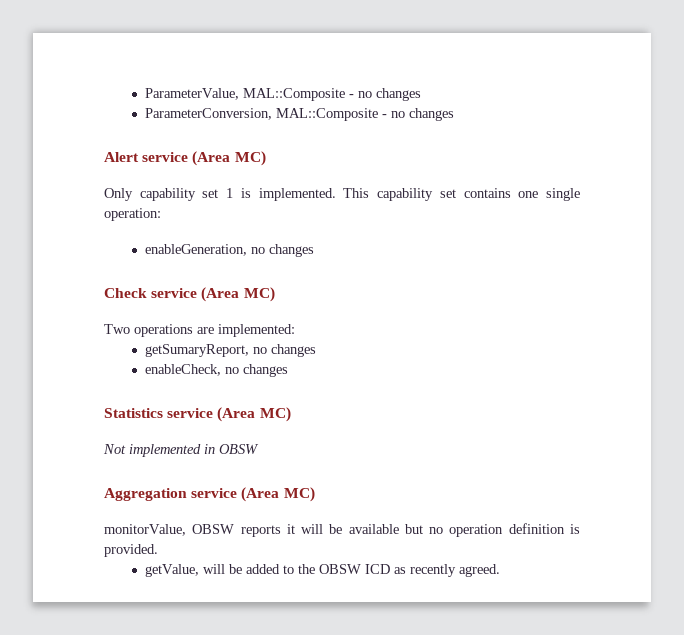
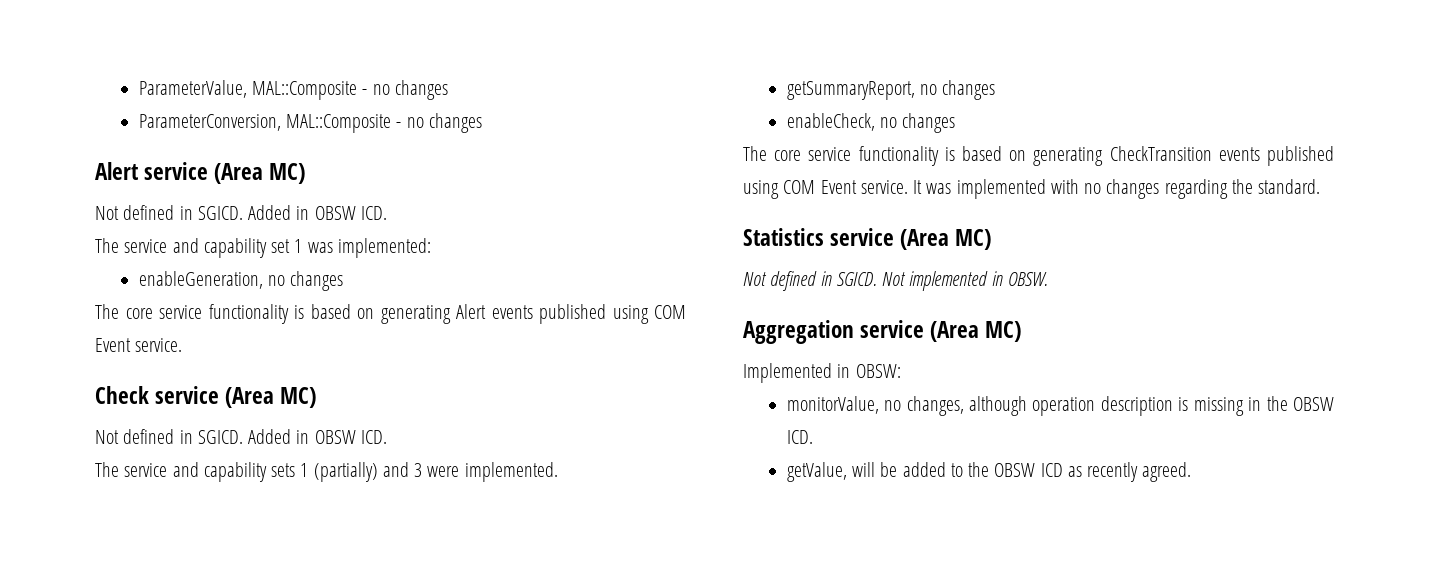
  Alert service (Area MC)
- Only capability set 1 is implemented. This capability set contains one single operation:
+ Not defined in SGICD. Added in OBSW ICD.
+ The service and capability set 1 was implemented:
  enableGeneration, no changes
+ The core service functionality is based on generating Alert events published using COM Event service.
  Check service (Area MC)
- Two operations are implemented:
- getSumaryReport, no changes
+ Not defined in SGICD. Added in OBSW ICD.
+ The service and capability sets 1 (partially) and 3 were implemented.
+ getSummaryReport, no changes
+ The core service functionality is based on generating CheckTransition events published using COM Event service. It was implemented with no changes regarding the standard.
- Not implemented in OBSW
+ Not defined in SGICD. Not implemented in OBSW.
- monitorValue, OBSW reports it will be available but no operation definition is provided.
+ Implemented in OBSW:
+ monitorValue, no changes, although operation description is missing in the OBSW ICD.

